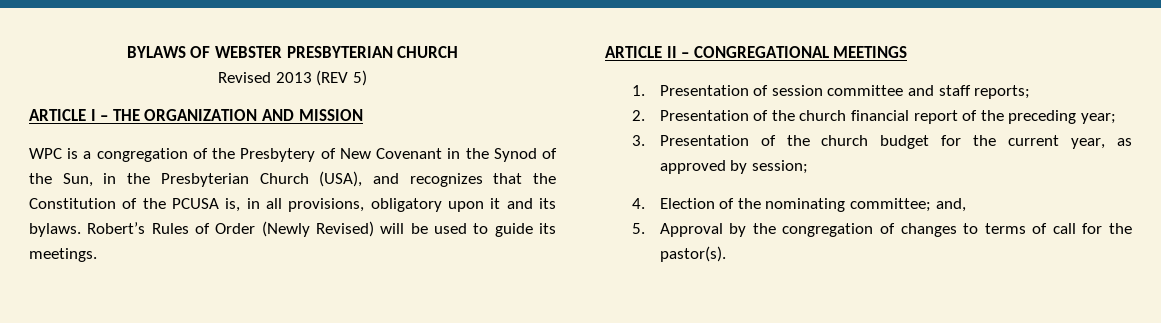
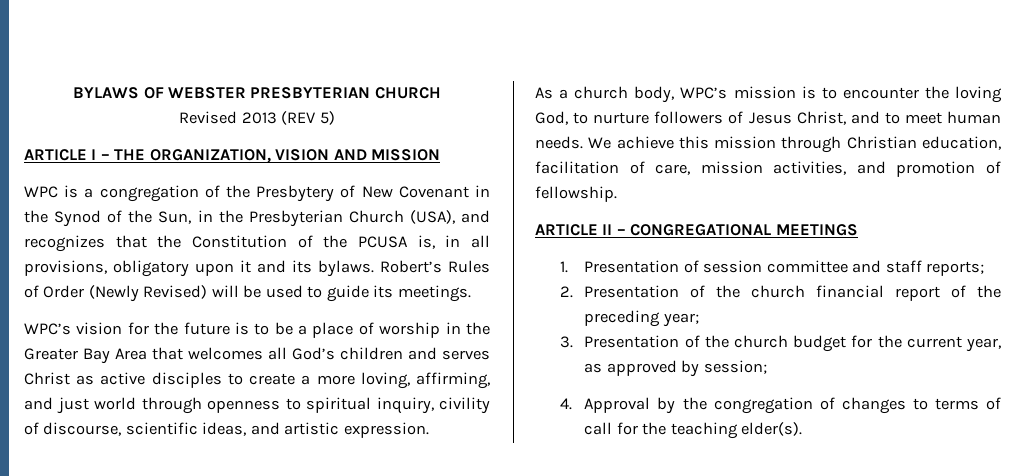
- ARTICLE I – THE ORGANIZATION AND MISSION
+ ARTICLE I – THE ORGANIZATION, VISION AND MISSION
+ WPC’s vision for the future is to be a place of worship in the Greater Bay Area that welcomes all God’s children and serves Christ as active disciples to create a more loving, affirming, and just world through openness to spiritual inquiry, civility of discourse, scientific ideas, and artistic expression.
+ As a church body, WPC’s mission is to encounter the loving God, to nurture followers of Jesus Christ, and to meet human needs. We achieve this mission through Christian education, facilitation of care, mission activities, and promotion of fellowship.
- 4. Election of the nominating committee; and,
- 5. Approval by the congregation of changes to terms of call for the pastor(s).
+ 4. Approval by the congregation of changes to terms of call for the teaching elder(s).

